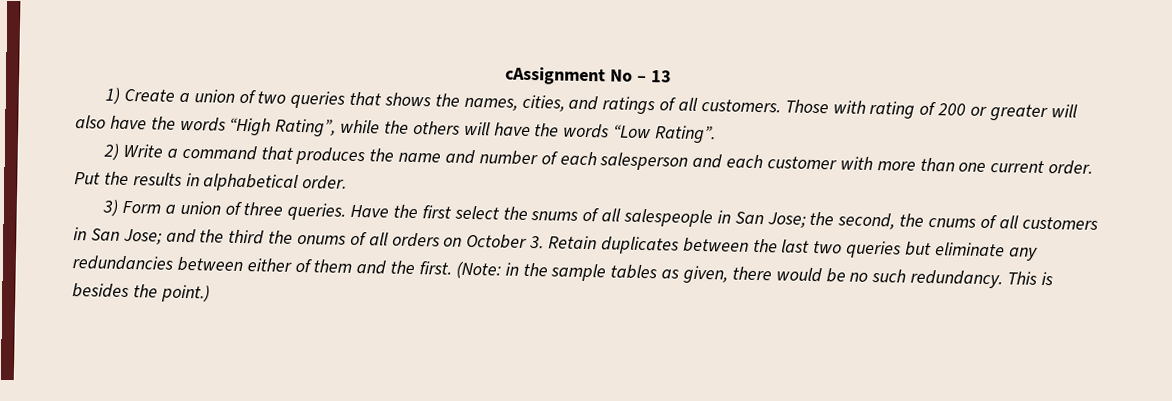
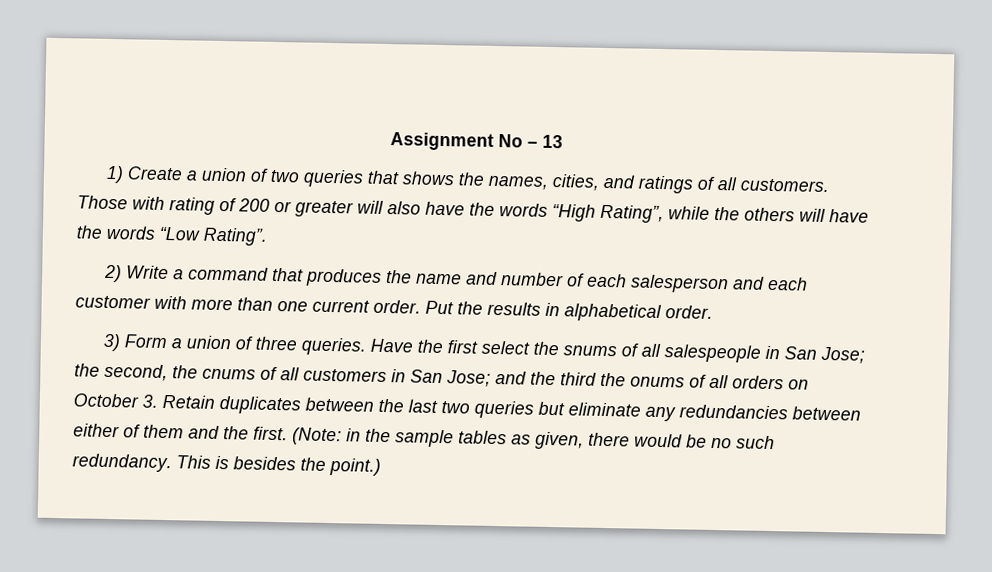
- cAssignment No – 13
+ Assignment No – 13

